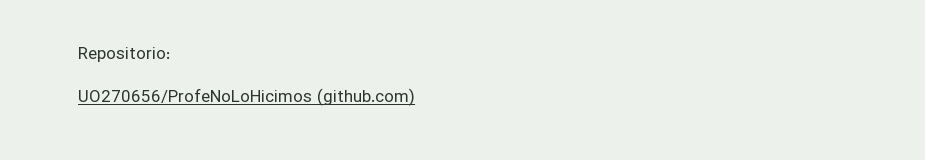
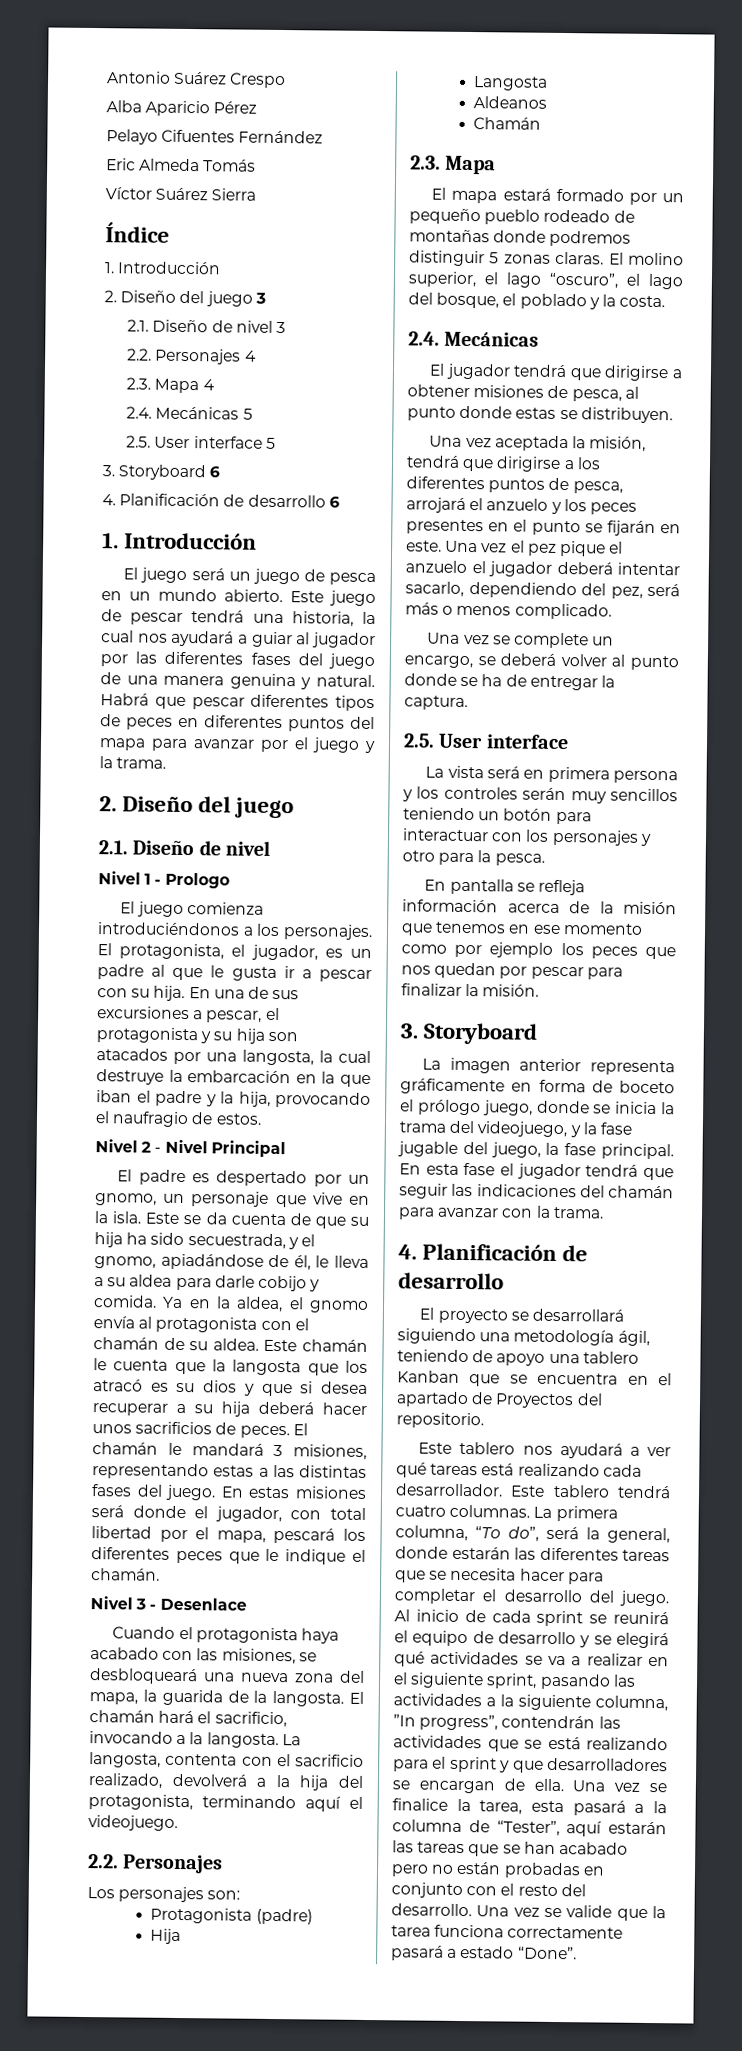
- Repositorio:
- UO270656/ProfeNoLoHicimos (github.com)
+ Antonio Suárez Crespo
+ Alba Aparicio Pérez
+ Pelayo Cifuentes Fernández
+ Eric Almeda Tomás
+ Víctor Suárez Sierra
+ Índice
+ 1. Introducción
+ 2. Diseño del juego 3
+ 2.1. Diseño de nivel 3
+ 2.2. Personajes 4
+ 2.3. Mapa 4
+ 2.4. Mecánicas 5
+ 2.5. User interface 5
+ 3. Storyboard 6
+ 4. Planificación de desarrollo 6
+ 1. Introducción
+ El juego será un juego de pesca en un mundo abierto. Este juego de pescar tendrá una historia, la cual nos ayudará a guiar al jugador por las diferentes fases del juego de una manera genuina y natural. Habrá que pescar diferentes tipos de peces en diferentes puntos del mapa para avanzar por el juego y la trama.
+ 2. Diseño del juego
+ 2.1. Diseño de nivel
+ Nivel 1 - Prologo
+ El juego comienza introduciéndonos a los personajes. El protagonista, el jugador, es un padre al que le gusta ir a pescar con su hija. En una de sus excursiones a pescar, el protagonista y su hija son atacados por una langosta, la cual destruye la embarcación en la que iban el padre y la hija, provocando el naufragio de estos.
+ Nivel 2 - Nivel Principal
+ El padre es despertado por un gnomo, un personaje que vive en la isla. Este se da cuenta de que su hija ha sido secuestrada, y el gnomo, apiadándose de él, le lleva a su aldea para darle cobijo y comida. Ya en la aldea, el gnomo envía al protagonista con el chamán de su aldea. Este chamán le cuenta que la langosta que los atracó es su dios y que si desea recuperar a su hija deberá hacer unos sacrificios de peces. El chamán le mandará 3 misiones, representando estas a las distintas fases del juego. En estas misiones será donde el jugador, con total libertad por el mapa, pescará los diferentes peces que le indique el chamán.
+ Nivel 3 - Desenlace
+ Cuando el protagonista haya acabado con las misiones, se desbloqueará una nueva zona del mapa, la guarida de la langosta. El chamán hará el sacrificio, invocando a la langosta. La langosta, contenta con el sacrificio realizado, devolverá a la hija del protagonista, terminando aquí el videojuego.
+ 2.2. Personajes
+ Los personajes son:
+ Protagonista (padre)
+ Hija
+ Langosta
+ Aldeanos
+ Chamán
+ 2.3. Mapa
+ El mapa estará formado por un pequeño pueblo rodeado de montañas donde podremos distinguir 5 zonas claras. El molino superior, el lago “oscuro”, el lago del bosque, el poblado y la costa.
+ 2.4. Mecánicas
+ El jugador tendrá que dirigirse a obtener misiones de pesca, al punto donde estas se distribuyen.
+ Una vez aceptada la misión, tendrá que dirigirse a los diferentes puntos de pesca, arrojará el anzuelo y los peces presentes en el punto se fijarán en este. Una vez el pez pique el anzuelo el jugador deberá intentar sacarlo, dependiendo del pez, será más o menos complicado.
+ Una vez se complete un encargo, se deberá volver al punto donde se ha de entregar la captura.
+ 2.5. User interface
+ La vista será en primera persona y los controles serán muy sencillos teniendo un botón para interactuar con los personajes y otro para la pesca.
+ En pantalla se refleja información acerca de la misión que tenemos en ese momento como por ejemplo los peces que nos quedan por pescar para finalizar la misión.
+ 3. Storyboard
+ La imagen anterior representa gráficamente en forma de boceto el prólogo juego, donde se inicia la trama del videojuego, y la fase jugable del juego, la fase principal. En esta fase el jugador tendrá que seguir las indicaciones del chamán para avanzar con la trama.
+ 4. Planificación de desarrollo
+ El proyecto se desarrollará siguiendo una metodología ágil, teniendo de apoyo una tablero Kanban que se encuentra en el apartado de Proyectos del repositorio.
+ Este tablero nos ayudará a ver qué tareas está realizando cada desarrollador. Este tablero tendrá cuatro columnas. La primera columna, “To do”, será la general, donde estarán las diferentes tareas que se necesita hacer para completar el desarrollo del juego. Al inicio de cada sprint se reunirá el equipo de desarrollo y se elegirá qué actividades se va a realizar en el siguiente sprint, pasando las actividades a la siguiente columna, ”In progress”, contendrán las actividades que se está realizando para el sprint y que desarrolladores se encargan de ella. Una vez se finalice la tarea, esta pasará a la columna de “Tester”, aquí estarán las tareas que se han acabado pero no están probadas en conjunto con el resto del desarrollo. Una vez se valide que la tarea funciona correctamente pasará a estado “Done”.

